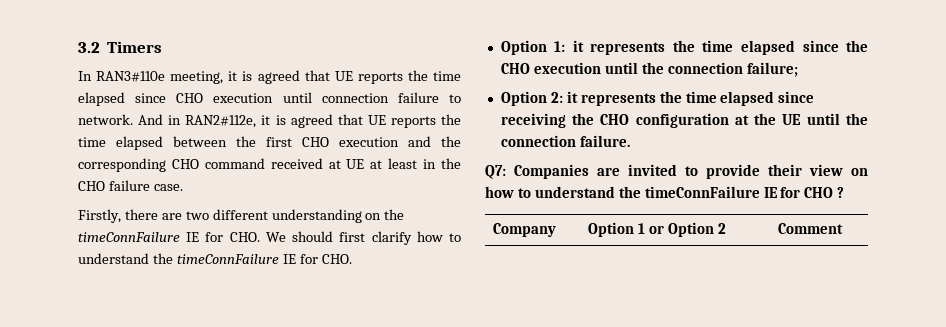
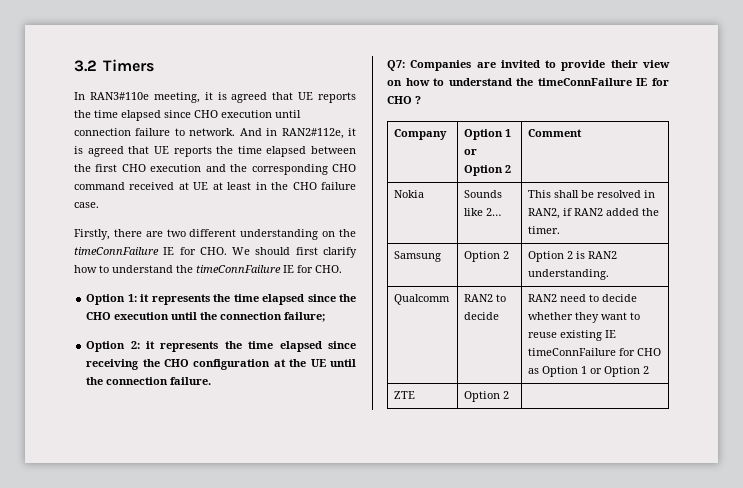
+ Nokia | Sounds like 2… | This shall be resolved in RAN2, if RAN2 added the timer.
+ Samsung | Option 2 | Option 2 is RAN2 understanding.
+ Qualcomm | RAN2 to decide | RAN2 need to decide whether they want to reuse existing IE timeConnFailure for CHO as Option 1 or Option 2
+ ZTE | Option 2 |

